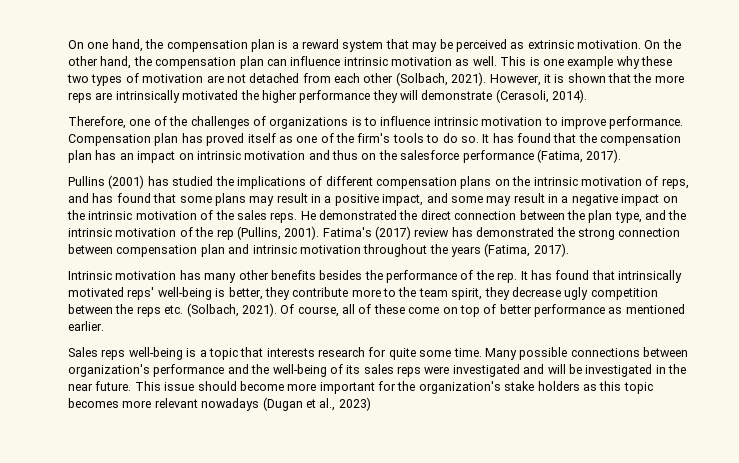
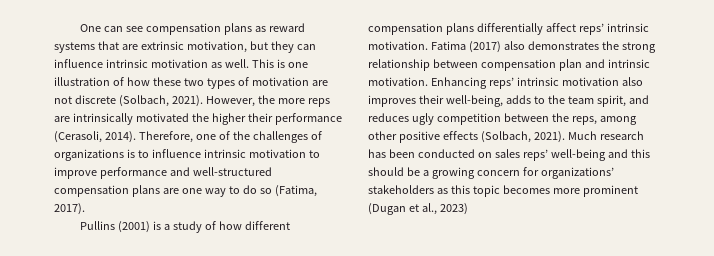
- On one hand, the compensation plan is a reward system that may be perceived as extrinsic motivation. On the other hand, the compensation plan can influence intrinsic motivation as well.
+ One can see compensation plans as reward systems that are extrinsic motivation, but they can influence intrinsic motivation as well.
- This is one example why these two types of motivation are not detached from each other (Solbach, 2021). However, it is shown that the more reps are intrinsically motivated the higher performance they will demonstrate (Cerasoli, 2014).
- Therefore, one of the challenges of organizations is to influence intrinsic motivation to improve performance. Compensation plan has proved itself as one of the firm's tools to do so. It has found that the compensation plan has an impact on intrinsic motivation and thus on the salesforce performance (Fatima, 2017).
- Pullins (2001) has studied the implications of different compensation plans on the intrinsic motivation of reps, and has found that some plans may result in a positive impact, and some may result in a negative impact on the intrinsic motivation of the sales reps. He demonstrated the direct connection between the plan type, and the intrinsic motivation of the rep (Pullins, 2001). Fatima's (2017) review has demonstrated the strong connection between compensation plan and intrinsic motivation throughout the years (Fatima, 2017).
- Intrinsic motivation has many other benefits besides the performance of the rep. It has found that intrinsically motivated reps' well-being is better, they contribute more to the team spirit, they decrease ugly competition between the reps etc. (Solbach, 2021). Of course, all of these come on top of better performance as mentioned earlier.
- Sales reps well-being is a topic that interests research for quite some time. Many possible connections between organization's performance and the well-being of its sales reps were investigated and will be investigated in the near future. This issue should become more important for the organization's stake holders as this topic becomes more relevant nowadays (Dugan et al., 2023)
+ This is one illustration of how these two types of motivation are not discrete (Solbach, 2021). However, the more reps are intrinsically motivated the higher their performance (Cerasoli, 2014). Therefore, one of the challenges of organizations is to influence intrinsic motivation to improve performance and well-structured compensation plans are one way to do so (Fatima, 2017).
+ Pullins (2001) is a study of how different compensation plans differentially affect reps’ intrinsic motivation. Fatima (2017) also demonstrates the strong relationship between compensation plan and intrinsic motivation. Enhancing reps’ intrinsic motivation also improves their well-being, adds to the team spirit, and reduces ugly competition between the reps, among other positive effects (Solbach, 2021). Much research has been conducted on sales reps’ well-being and this should be a growing concern for organizations’ stakeholders as this topic becomes more prominent (Dugan et al., 2023)

